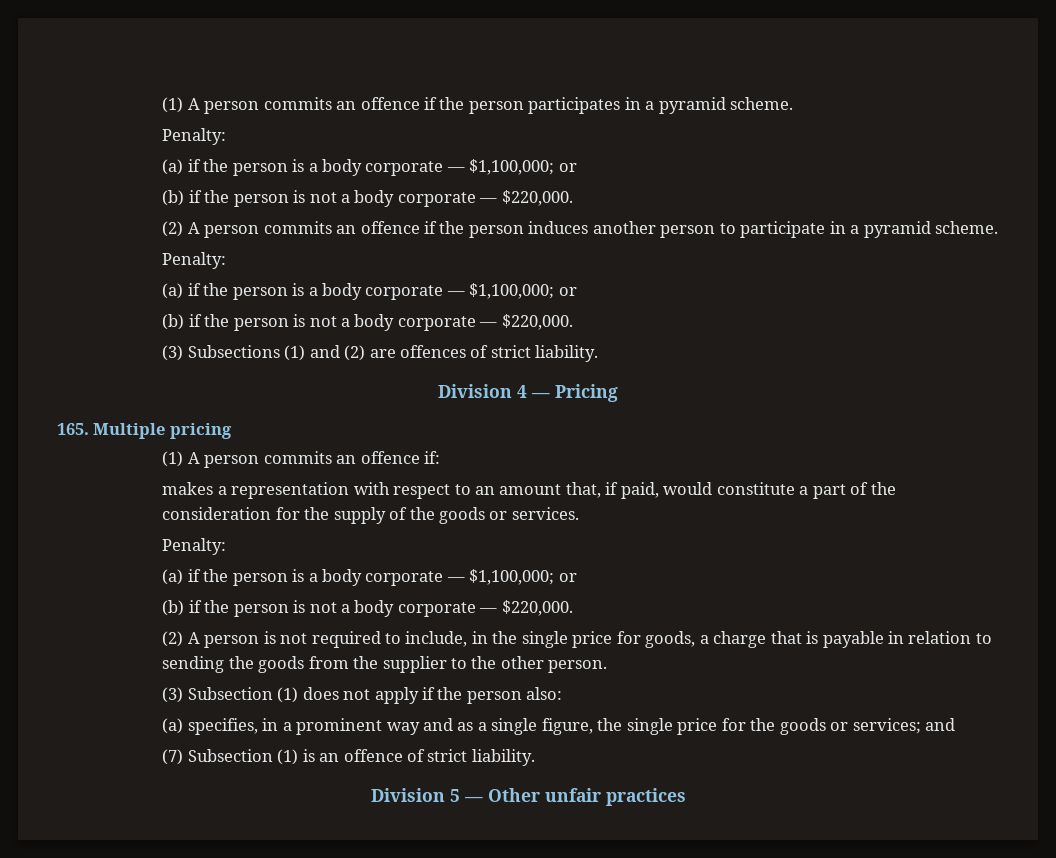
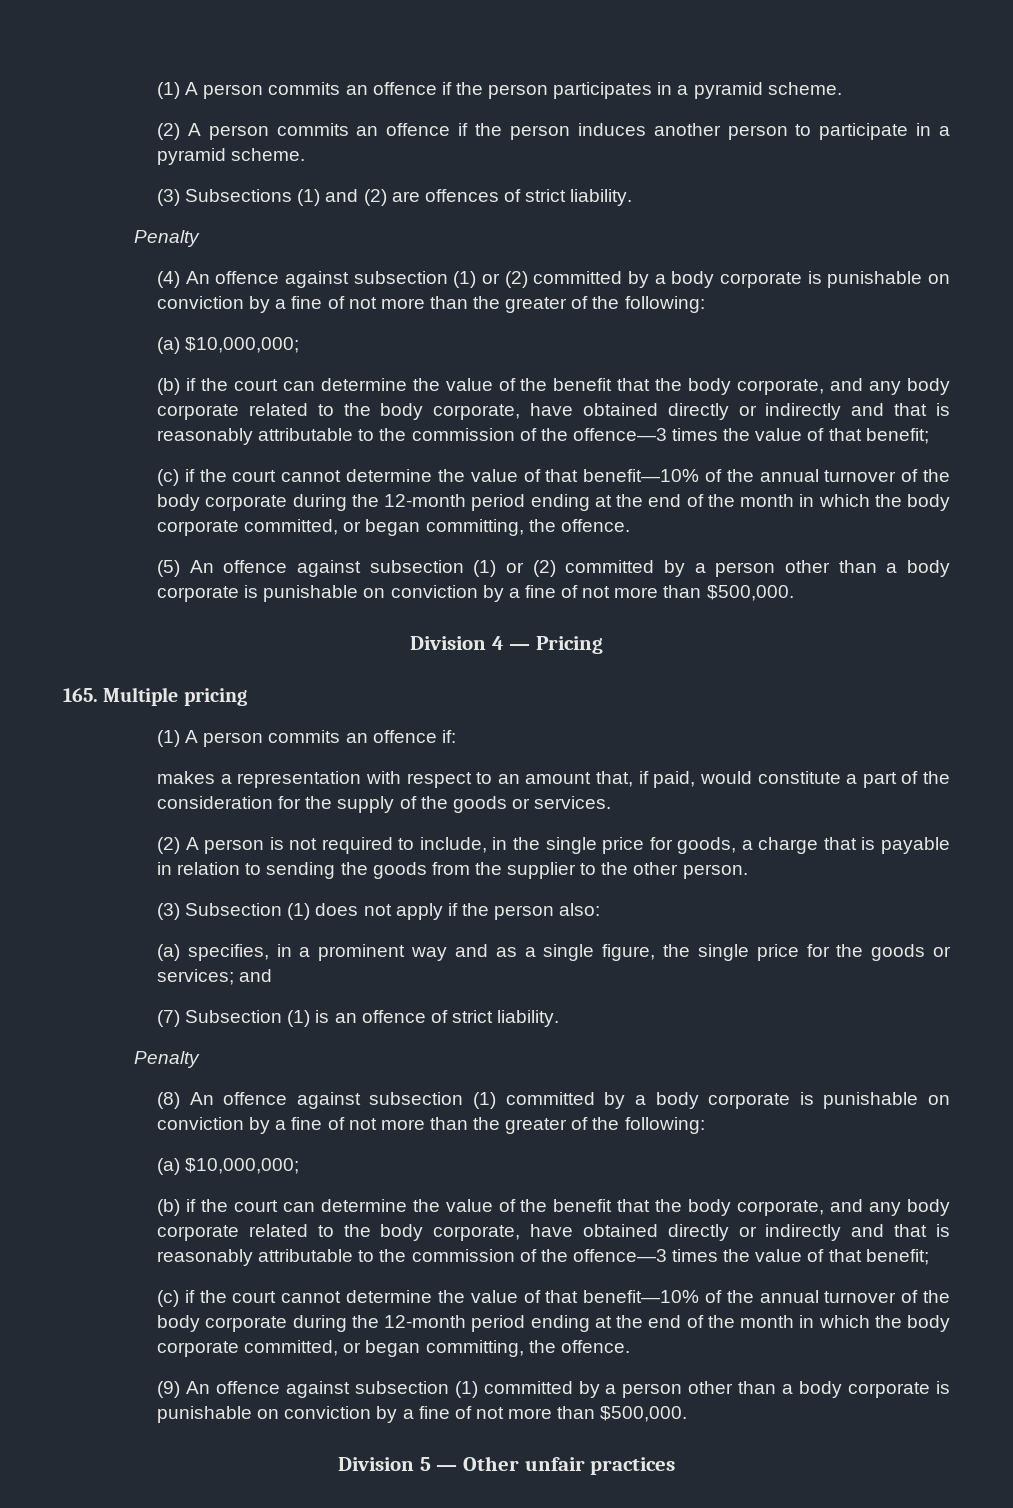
  (1) A person commits an offence if the person participates in a pyramid scheme.
- Penalty:
- (a) if the person is a body corporate — $1,100,000; or
- (b) if the person is not a body corporate — $220,000.
  (2) A person commits an offence if the person induces another person to participate in a pyramid scheme.
- Penalty:
- (a) if the person is a body corporate — $1,100,000; or
- (b) if the person is not a body corporate — $220,000.
  (3) Subsections (1) and (2) are offences of strict liability.
+ Penalty
+ (4) An offence against subsection (1) or (2) committed by a body corporate is punishable on conviction by a fine of not more than the greater of the following:
+ (a) $10,000,000;
+ (b) if the court can determine the value of the benefit that the body corporate, and any body corporate related to the body corporate, have obtained directly or indirectly and that is reasonably attributable to the commission of the offence—3 times the value of that benefit;
+ (c) if the court cannot determine the value of that benefit—10% of the annual turnover of the body corporate during the 12-month period ending at the end of the month in which the body corporate committed, or began committing, the offence.
+ (5) An offence against subsection (1) or (2) committed by a person other than a body corporate is punishable on conviction by a fine of not more than $500,000.
  makes a representation with respect to an amount that, if paid, would constitute a part of the consideration for the supply of the goods or services.
- Penalty:
- (a) if the person is a body corporate — $1,100,000; or
- (b) if the person is not a body corporate — $220,000.
  (7) Subsection (1) is an offence of strict liability.
+ Penalty
+ (8) An offence against subsection (1) committed by a body corporate is punishable on conviction by a fine of not more than the greater of the following:
+ (a) $10,000,000;
+ (b) if the court can determine the value of the benefit that the body corporate, and any body corporate related to the body corporate, have obtained directly or indirectly and that is reasonably attributable to the commission of the offence—3 times the value of that benefit;
+ (c) if the court cannot determine the value of that benefit—10% of the annual turnover of the body corporate during the 12-month period ending at the end of the month in which the body corporate committed, or began committing, the offence.
+ (9) An offence against subsection (1) committed by a person other than a body corporate is punishable on conviction by a fine of not more than $500,000.

